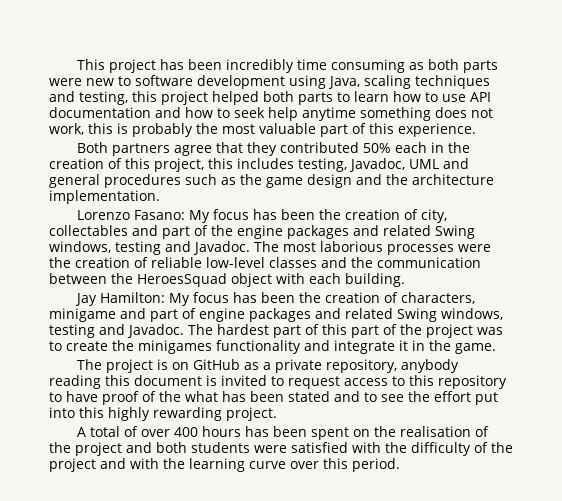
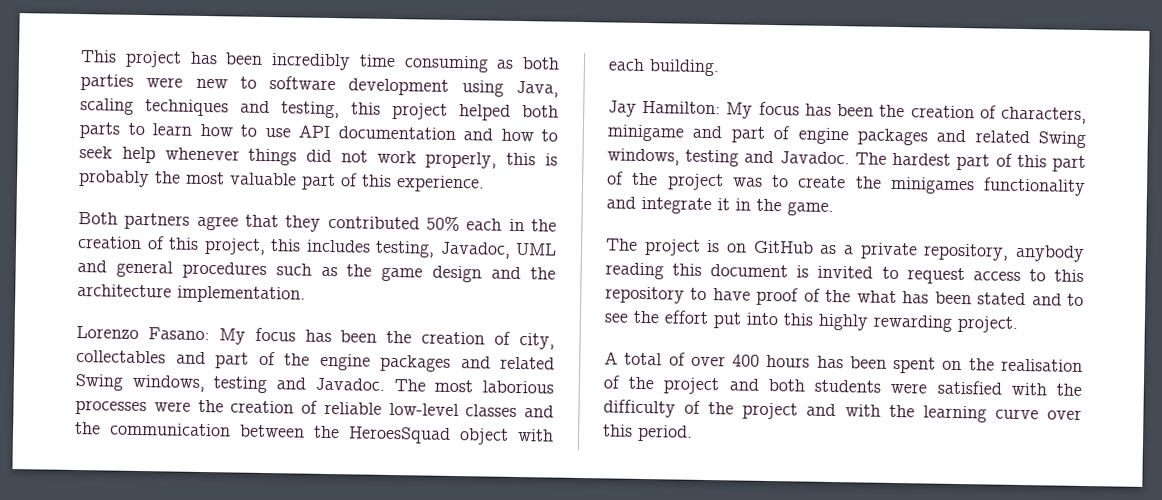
- This project has been incredibly time consuming as both parts were new to software development using Java, scaling techniques and testing, this project helped both parts to learn how to use API documentation and how to seek help anytime something does not work, this is probably the most valuable part of this experience.
+ This project has been incredibly time consuming as both parties were new to software development using Java, scaling techniques and testing, this project helped both parts to learn how to use API documentation and how to seek help whenever things did not work properly, this is probably the most valuable part of this experience.

